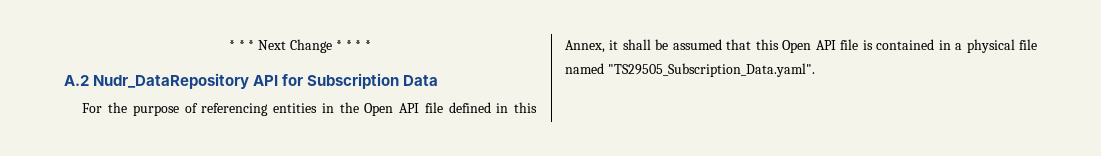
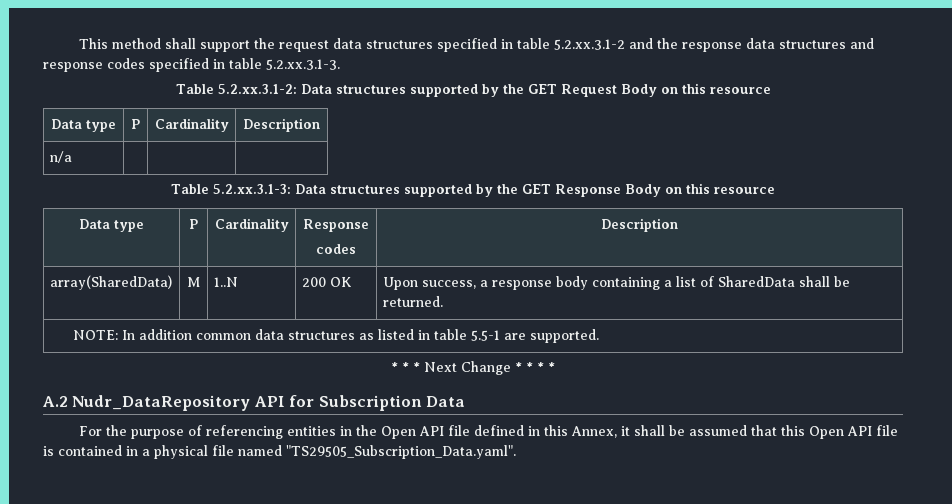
+ This method shall support the request data structures specified in table 5.2.xx.3.1-2 and the response data structures and response codes specified in table 5.2.xx.3.1-3.
+ Table 5.2.xx.3.1-2: Data structures supported by the GET Request Body on this resource
+ Data type | P | Cardinality | Description
+ n/a | | |
+ Table 5.2.xx.3.1-3: Data structures supported by the GET Response Body on this resource
+ Data type | P | Cardinality | Response
+ codes | Description
+ array(SharedData) | M | 1..N | 200 OK | Upon success, a response body containing a list of SharedData shall be returned.
+ NOTE: In addition common data structures as listed in table 5.5-1 are supported.

